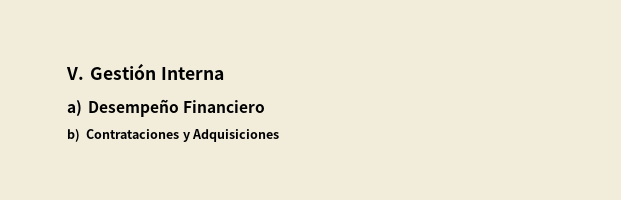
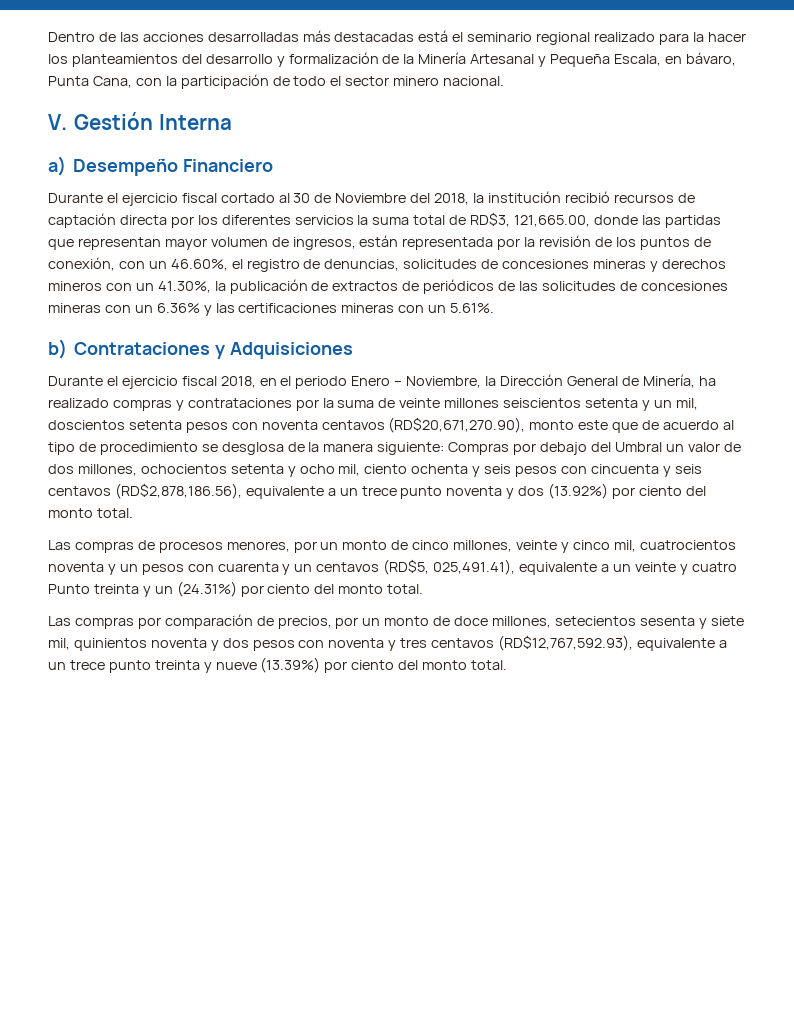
+ Dentro de las acciones desarrolladas más destacadas está el seminario regional realizado para la hacer los planteamientos del desarrollo y formalización de la Minería Artesanal y Pequeña Escala, en bávaro, Punta Cana, con la participación de todo el sector minero nacional.
+ Durante el ejercicio fiscal cortado al 30 de Noviembre del 2018, la institución recibió recursos de captación directa por los diferentes servicios la suma total de RD$3, 121,665.00, donde las partidas que representan mayor volumen de ingresos, están representada por la revisión de los puntos de conexión, con un 46.60%, el registro de denuncias, solicitudes de concesiones mineras y derechos mineros con un 41.30%, la publicación de extractos de periódicos de las solicitudes de concesiones mineras con un 6.36% y las certificaciones mineras con un 5.61%.
  b) Contrataciones y Adquisiciones
+ Durante el ejercicio fiscal 2018, en el periodo Enero – Noviembre, la Dirección General de Minería, ha realizado compras y contrataciones por la suma de veinte millones seiscientos setenta y un mil, doscientos setenta pesos con noventa centavos (RD$20,671,270.90), monto este que de acuerdo al tipo de procedimiento se desglosa de la manera siguiente: Compras por debajo del Umbral un valor de dos millones, ochocientos setenta y ocho mil, ciento ochenta y seis pesos con cincuenta y seis centavos (RD$2,878,186.56), equivalente a un trece punto noventa y dos (13.92%) por ciento del monto total.
+ Las compras de procesos menores, por un monto de cinco millones, veinte y cinco mil, cuatrocientos noventa y un pesos con cuarenta y un centavos (RD$5, 025,491.41), equivalente a un veinte y cuatro Punto treinta y un (24.31%) por ciento del monto total.
+ Las compras por comparación de precios, por un monto de doce millones, setecientos sesenta y siete mil, quinientos noventa y dos pesos con noventa y tres centavos (RD$12,767,592.93), equivalente a un trece punto treinta y nueve (13.39%) por ciento del monto total.

